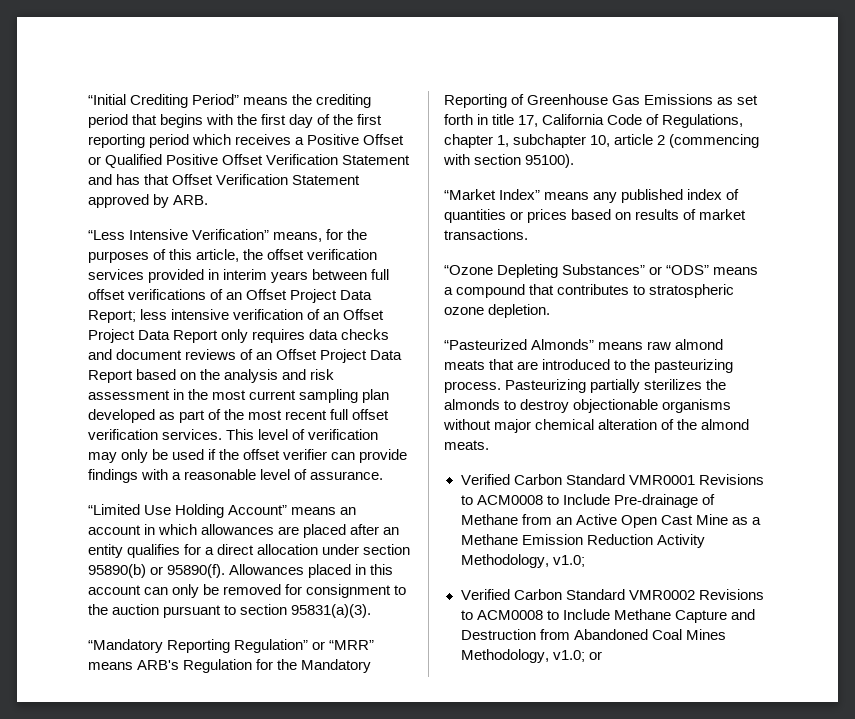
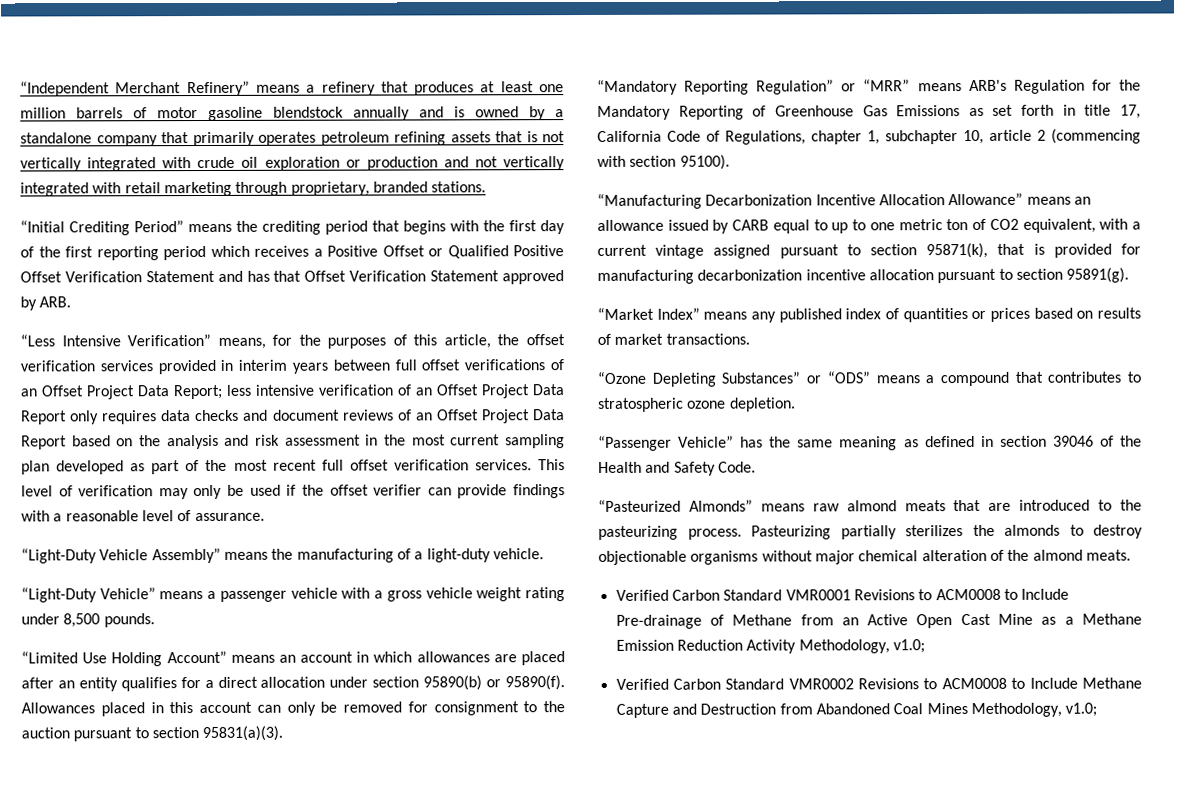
+ “Independent Merchant Refinery” means a refinery that produces at least one million barrels of motor gasoline blendstock annually and is owned by a standalone company that primarily operates petroleum refining assets that is not vertically integrated with crude oil exploration or production and not vertically integrated with retail marketing through proprietary, branded stations.
+ “Light-Duty Vehicle Assembly” means the manufacturing of a light-duty vehicle.
+ “Light-Duty Vehicle” means a passenger vehicle with a gross vehicle weight rating under 8,500 pounds.
+ “Manufacturing Decarbonization Incentive Allocation Allowance” means an allowance issued by CARB equal to up to one metric ton of CO2 equivalent, with a current vintage assigned pursuant to section 95871(k), that is provided for manufacturing decarbonization incentive allocation pursuant to section 95891(g).
+ “Passenger Vehicle” has the same meaning as defined in section 39046 of the Health and Safety Code.
- Verified Carbon Standard VMR0002 Revisions to ACM0008 to Include Methane Capture and Destruction from Abandoned Coal Mines Methodology, v1.0; or
+ Verified Carbon Standard VMR0002 Revisions to ACM0008 to Include Methane Capture and Destruction from Abandoned Coal Mines Methodology, v1.0;

